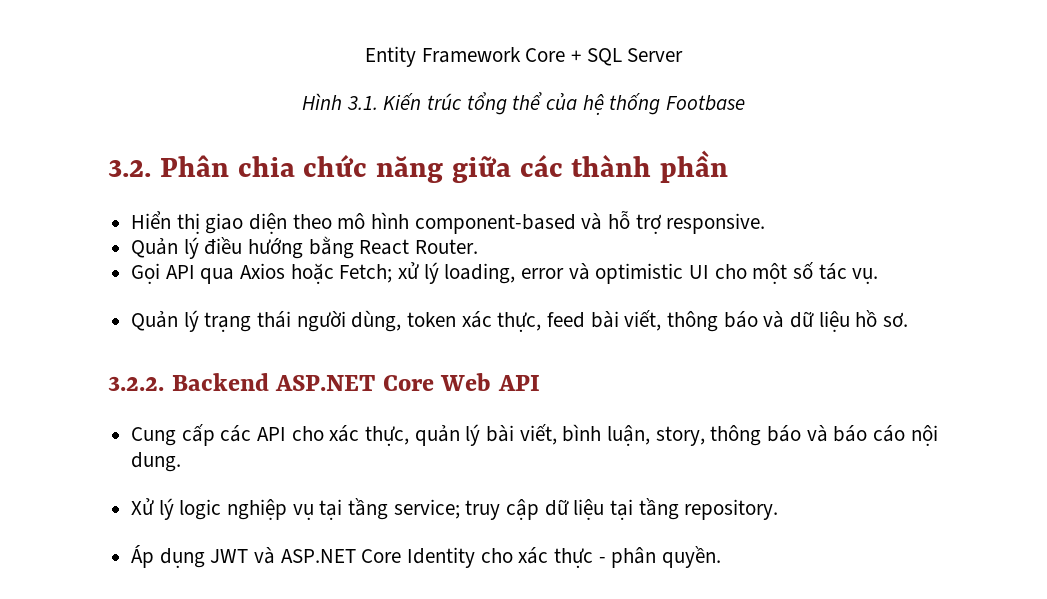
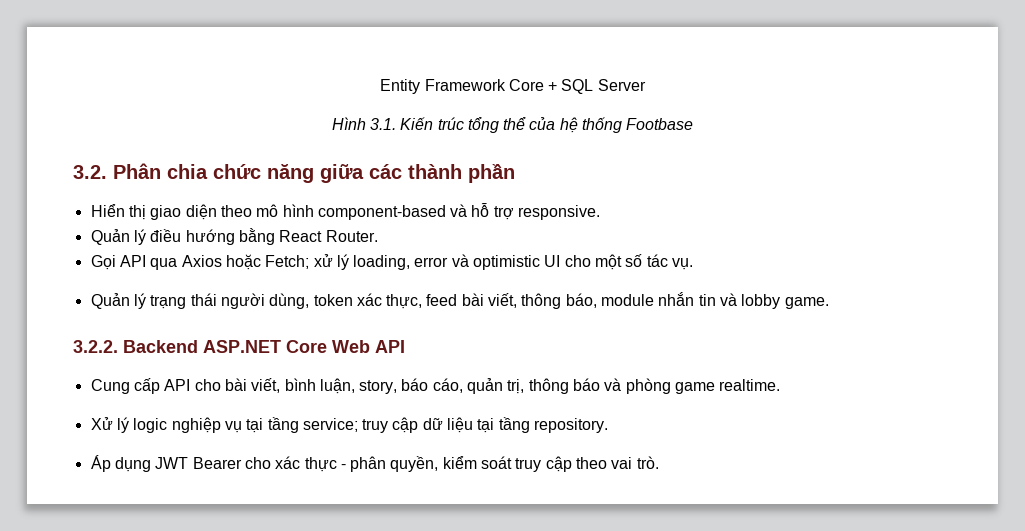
- Quản lý trạng thái người dùng, token xác thực, feed bài viết, thông báo và dữ liệu hồ sơ.
+ Quản lý trạng thái người dùng, token xác thực, feed bài viết, thông báo, module nhắn tin và lobby game.
- Cung cấp các API cho xác thực, quản lý bài viết, bình luận, story, thông báo và báo cáo nội dung.
+ Cung cấp API cho bài viết, bình luận, story, báo cáo, quản trị, thông báo và phòng game realtime.
- Áp dụng JWT và ASP.NET Core Identity cho xác thực - phân quyền.
+ Áp dụng JWT Bearer cho xác thực - phân quyền, kiểm soát truy cập theo vai trò.

